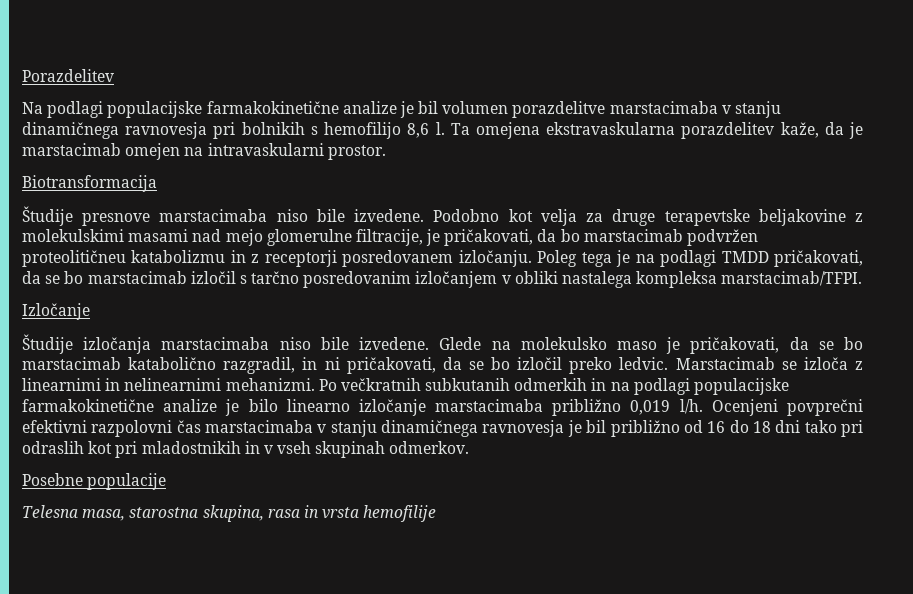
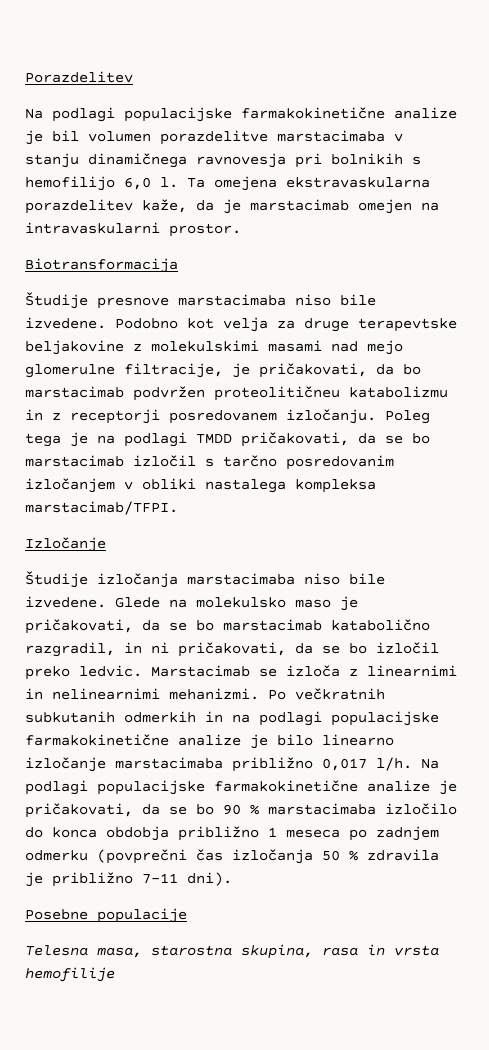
- Na podlagi populacijske farmakokinetične analize je bil volumen porazdelitve marstacimaba v stanju dinamičnega ravnovesja pri bolnikih s hemofilijo 8,6 l.
+ Na podlagi populacijske farmakokinetične analize je bil volumen porazdelitve marstacimaba v stanju dinamičnega ravnovesja pri bolnikih s hemofilijo 6,0 l.
- Po večkratnih subkutanih odmerkih in na podlagi populacijske farmakokinetične analize je bilo linearno izločanje marstacimaba približno 0,019 l/h. Ocenjeni povprečni efektivni razpolovni čas marstacimaba v stanju dinamičnega ravnovesja je bil približno od 16 do 18 dni tako pri odraslih kot pri mladostnikih in v vseh skupinah odmerkov.
+ Po večkratnih subkutanih odmerkih in na podlagi populacijske farmakokinetične analize je bilo linearno izločanje marstacimaba približno 0,017 l/h. Na podlagi populacijske farmakokinetične analize je pričakovati, da se bo 90 % marstacimaba izločilo do konca obdobja približno 1 meseca po zadnjem odmerku (povprečni čas izločanja 50 % zdravila je približno 7–11 dni).

